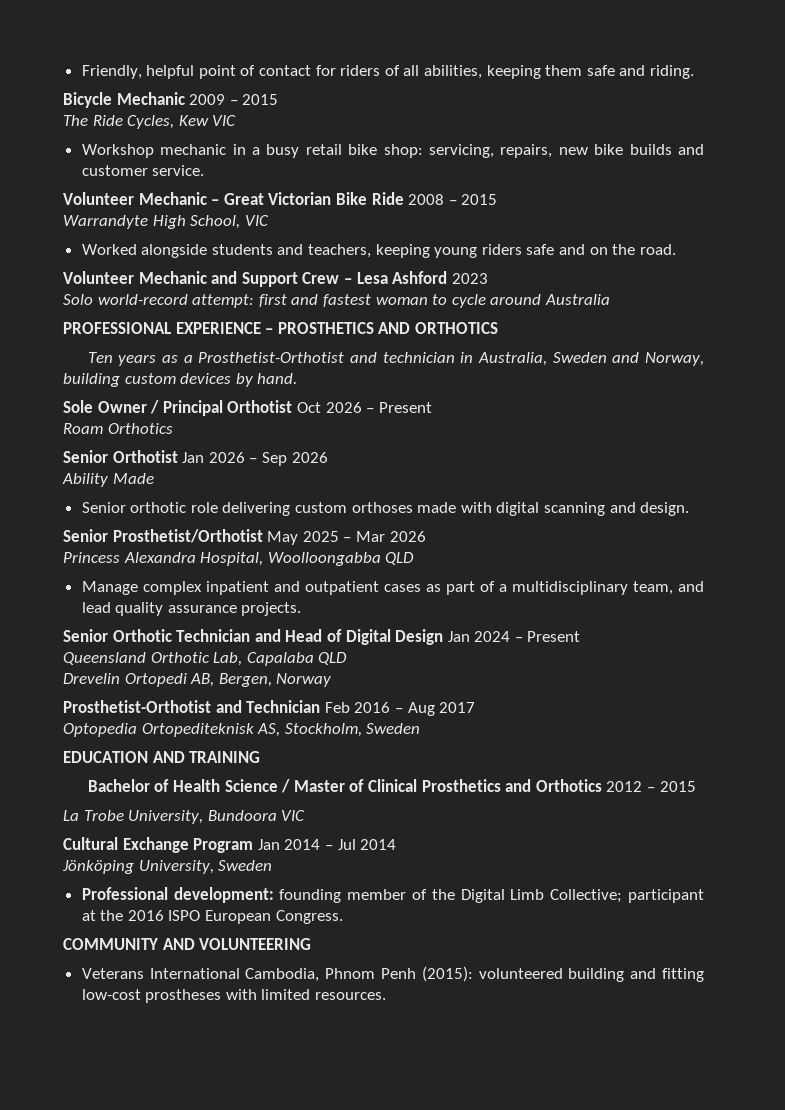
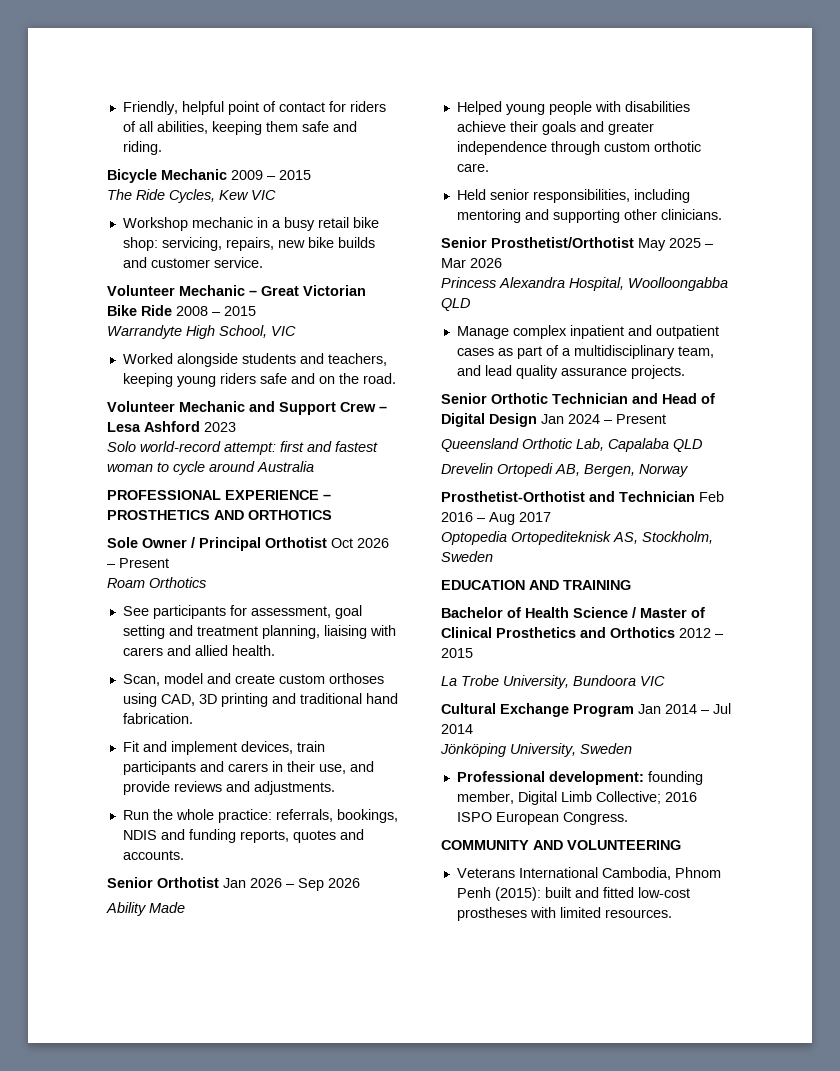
- Ten years as a Prosthetist-Orthotist and technician in Australia, Sweden and Norway, building custom devices by hand.
+ See participants for assessment, goal setting and treatment planning, liaising with carers and allied health.
+ Scan, model and create custom orthoses using CAD, 3D printing and traditional hand fabrication.
+ Fit and implement devices, train participants and carers in their use, and provide reviews and adjustments.
+ Run the whole practice: referrals, bookings, NDIS and funding reports, quotes and accounts.
- Senior orthotic role delivering custom orthoses made with digital scanning and design.
+ Helped young people with disabilities achieve their goals and greater independence through custom orthotic care.
+ Held senior responsibilities, including mentoring and supporting other clinicians.
- Professional development: founding member of the Digital Limb Collective; participant at the 2016 ISPO European Congress.
+ Professional development: founding member, Digital Limb Collective; 2016 ISPO European Congress.
- Veterans International Cambodia, Phnom Penh (2015): volunteered building and fitting low-cost prostheses with limited resources.
+ Veterans International Cambodia, Phnom Penh (2015): built and fitted low-cost prostheses with limited resources.

